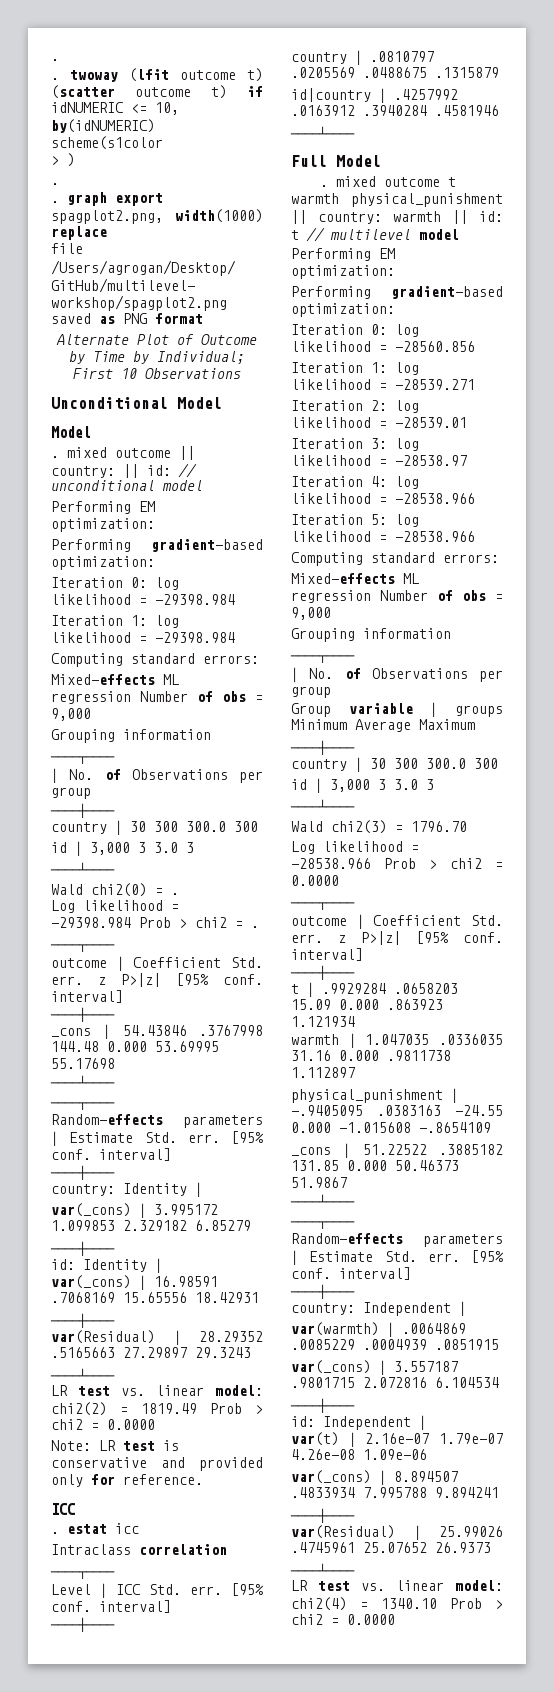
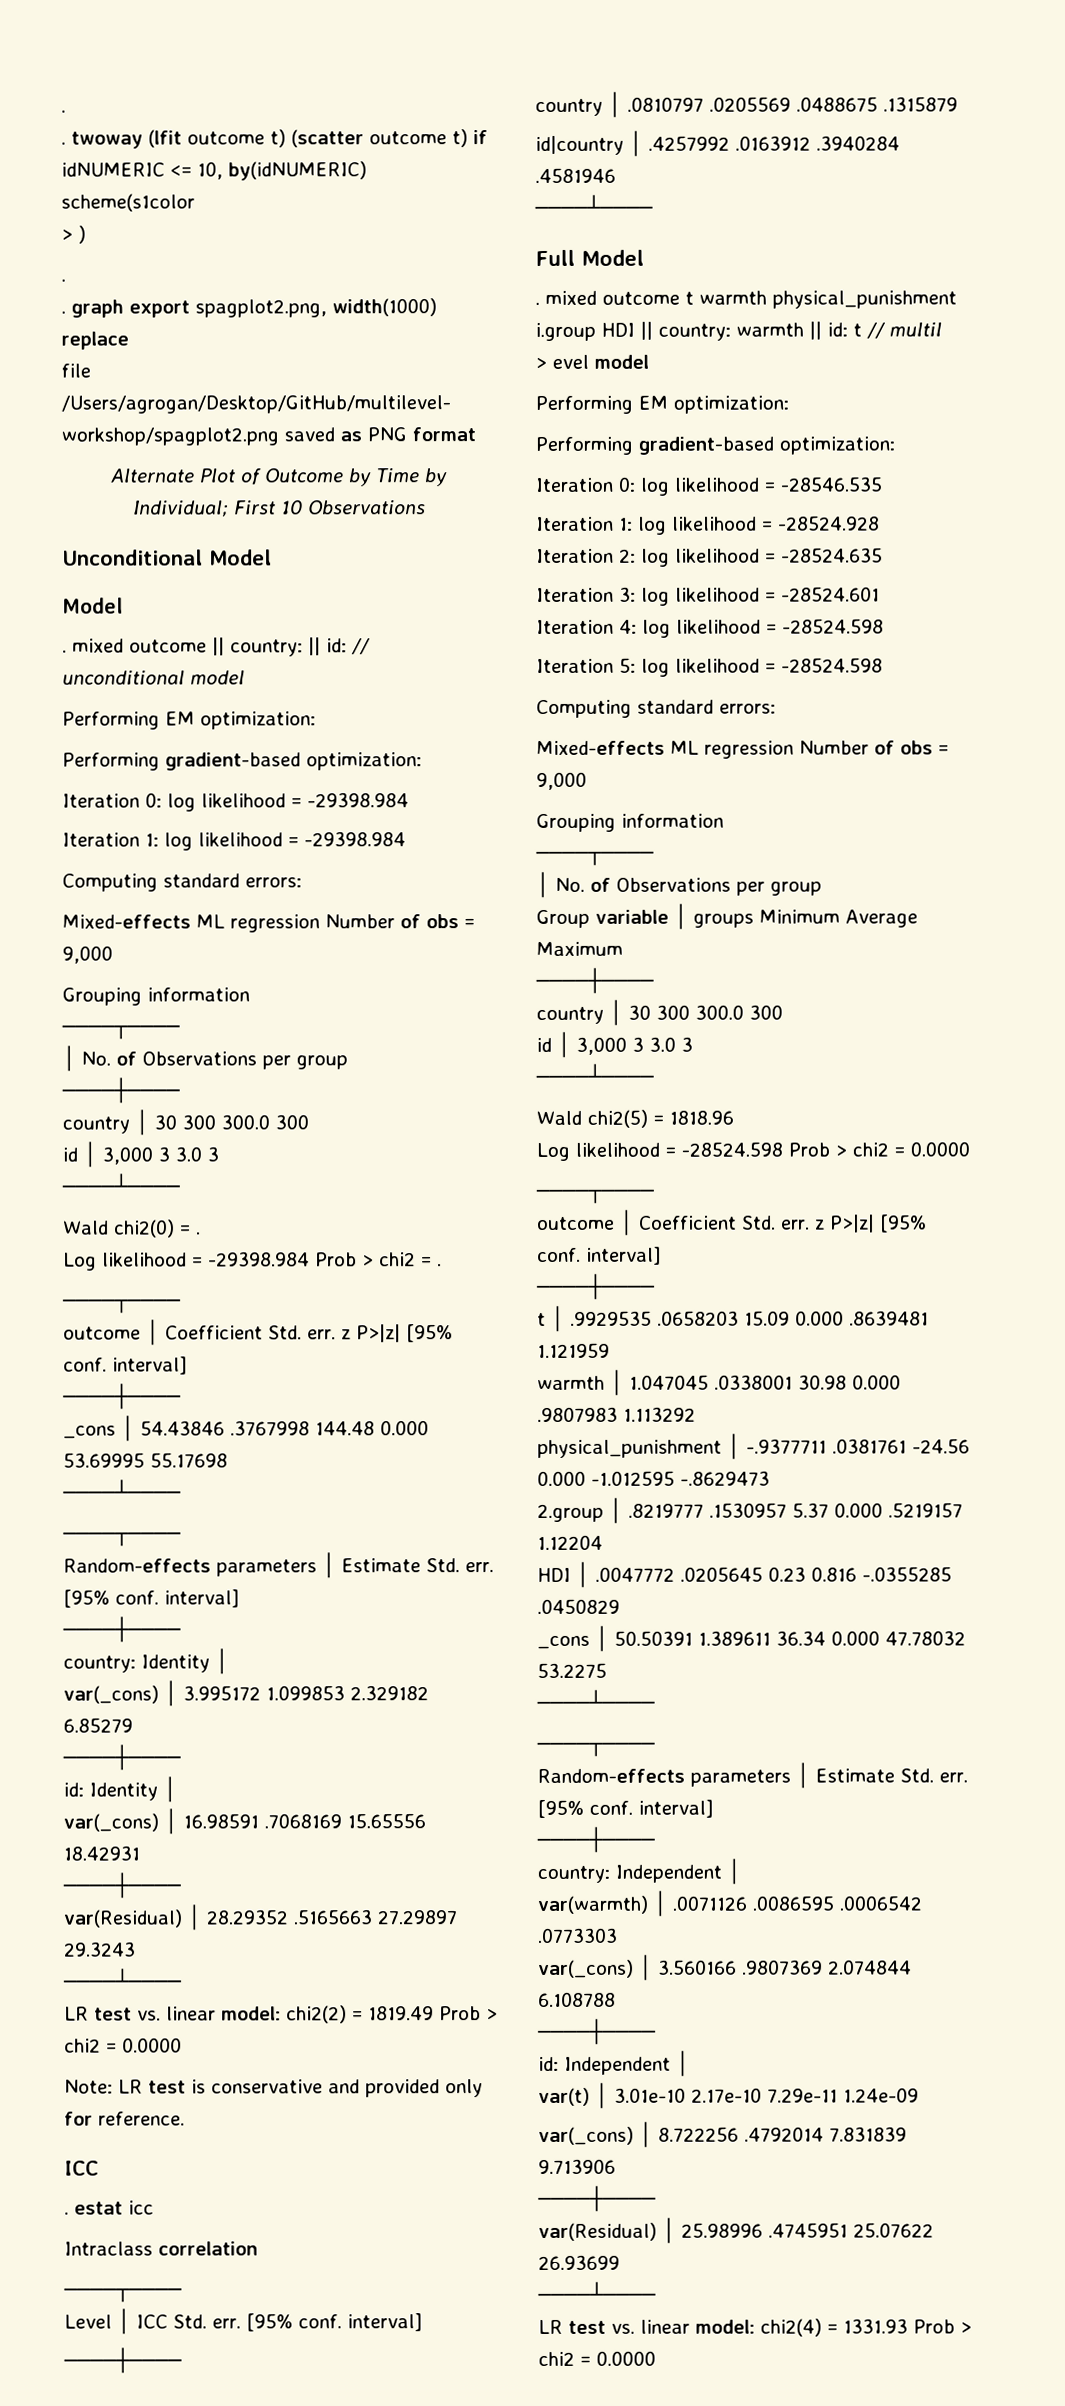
- . mixed outcome t warmth physical_punishment || country: warmth || id: t // multilevel model
+ . mixed outcome t warmth physical_punishment i.group HDI || country: warmth || id: t // multil
+ > evel model
- Iteration 0: log likelihood = -28560.856
- Iteration 1: log likelihood = -28539.271
+ Iteration 0: log likelihood = -28546.535
+ Iteration 1: log likelihood = -28524.928
- Iteration 2: log likelihood = -28539.01
+ Iteration 2: log likelihood = -28524.635
- Iteration 3: log likelihood = -28538.97
+ Iteration 3: log likelihood = -28524.601
- Iteration 4: log likelihood = -28538.966
+ Iteration 4: log likelihood = -28524.598
- Iteration 5: log likelihood = -28538.966
+ Iteration 5: log likelihood = -28524.598
- Wald chi2(3) = 1796.70
- Log likelihood = -28538.966 Prob > chi2 = 0.0000
+ Wald chi2(5) = 1818.96
+ Log likelihood = -28524.598 Prob > chi2 = 0.0000
- t │ .9929284 .0658203 15.09 0.000 .863923 1.121934
+ t │ .9929535 .0658203 15.09 0.000 .8639481 1.121959
- warmth │ 1.047035 .0336035 31.16 0.000 .9811738 1.112897
- physical_punishment │ -.9405095 .0383163 -24.55 0.000 -1.015608 -.8654109
- _cons │ 51.22522 .3885182 131.85 0.000 50.46373 51.9867
+ warmth │ 1.047045 .0338001 30.98 0.000 .9807983 1.113292
+ physical_punishment │ -.9377711 .0381761 -24.56 0.000 -1.012595 -.8629473
+ 2.group │ .8219777 .1530957 5.37 0.000 .5219157 1.12204
+ HDI │ .0047772 .0205645 0.23 0.816 -.0355285 .0450829
+ _cons │ 50.50391 1.389611 36.34 0.000 47.78032 53.2275
- var(warmth) │ .0064869 .0085229 .0004939 .0851915
- var(_cons) │ 3.557187 .9801715 2.072816 6.104534
+ var(warmth) │ .0071126 .0086595 .0006542 .0773303
+ var(_cons) │ 3.560166 .9807369 2.074844 6.108788
- var(t) │ 2.16e-07 1.79e-07 4.26e-08 1.09e-06
- var(_cons) │ 8.894507 .4833934 7.995788 9.894241
+ var(t) │ 3.01e-10 2.17e-10 7.29e-11 1.24e-09
+ var(_cons) │ 8.722256 .4792014 7.831839 9.713906
  ────┼────
- var(Residual) │ 25.99026 .4745961 25.07652 26.9373
+ var(Residual) │ 25.98996 .4745951 25.07622 26.93699
- LR test vs. linear model: chi2(4) = 1340.10 Prob > chi2 = 0.0000
+ LR test vs. linear model: chi2(4) = 1331.93 Prob > chi2 = 0.0000

